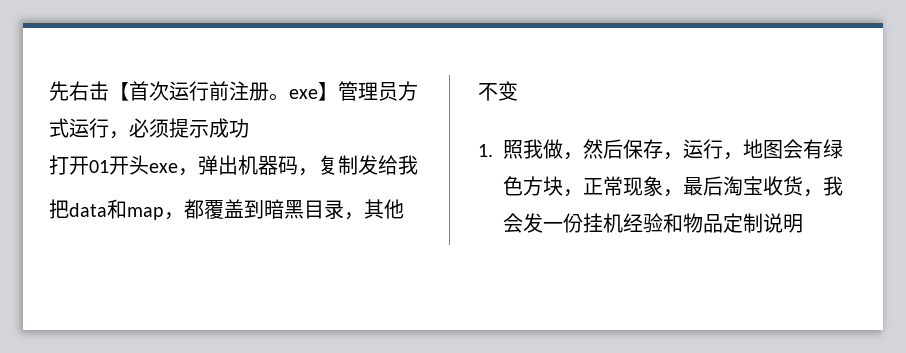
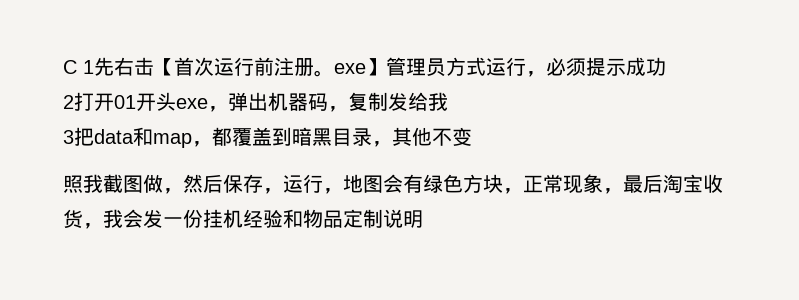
- 先右击【首次运行前注册。exe】管理员方式运行，必须提示成功
+ C 1先右击【首次运行前注册。exe】管理员方式运行，必须提示成功
- 打开01开头exe，弹出机器码，复制发给我
+ 2打开01开头exe，弹出机器码，复制发给我
- 把data和map，都覆盖到暗黑目录，其他不变
+ 3把data和map，都覆盖到暗黑目录，其他不变
- 1.照我做，然后保存，运行，地图会有绿色方块，正常现象，最后淘宝收货，我会发一份挂机经验和物品定制说明
+ 照我截图做，然后保存，运行，地图会有绿色方块，正常现象，最后淘宝收货，我会发一份挂机经验和物品定制说明

